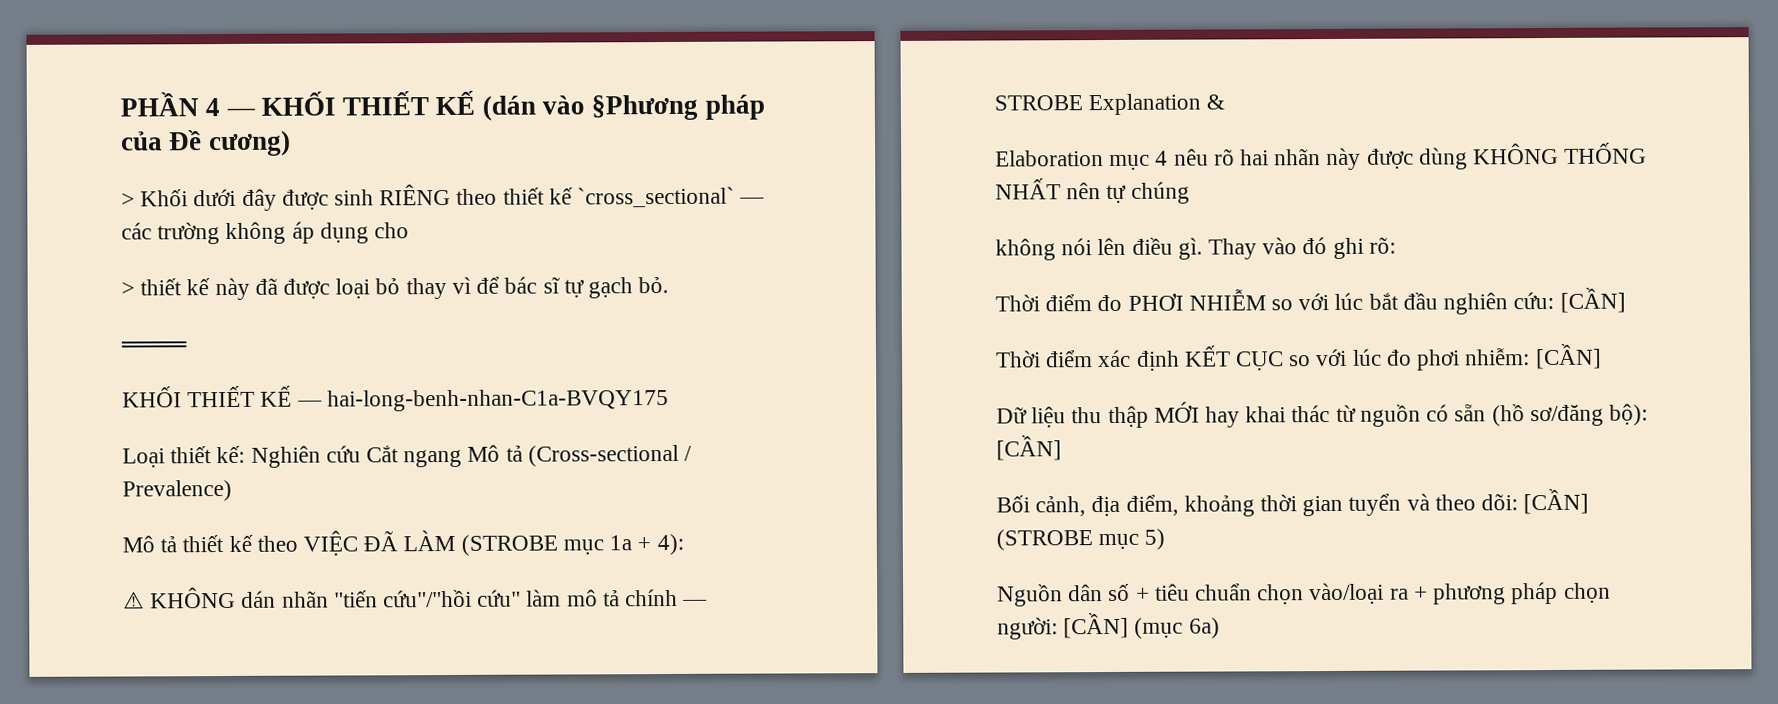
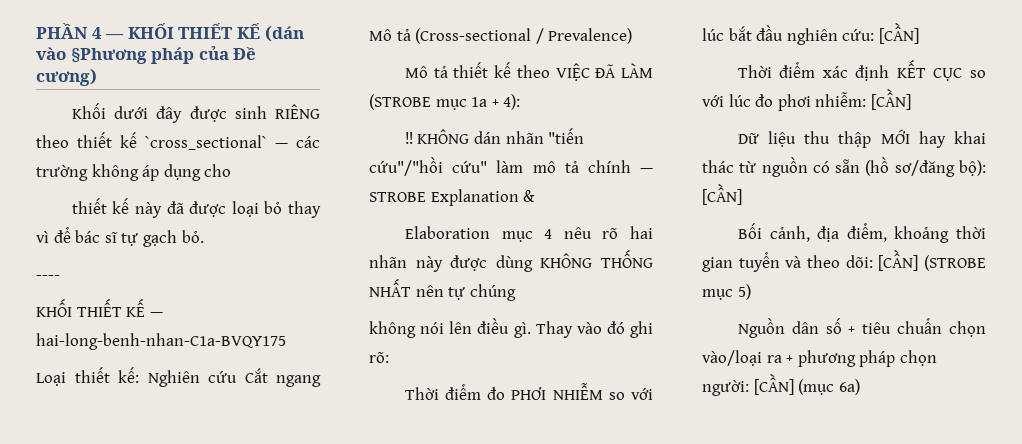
- > Khối dưới đây được sinh RIÊNG theo thiết kế `cross_sectional` — các trường không áp dụng cho
+ Khối dưới đây được sinh RIÊNG theo thiết kế `cross_sectional` — các trường không áp dụng cho
- > thiết kế này đã được loại bỏ thay vì để bác sĩ tự gạch bỏ.
+ thiết kế này đã được loại bỏ thay vì để bác sĩ tự gạch bỏ.
- ════
+ ----
- ⚠ KHÔNG dán nhãn "tiến cứu"/"hồi cứu" làm mô tả chính — STROBE Explanation &
+ ‼ KHÔNG dán nhãn "tiến cứu"/"hồi cứu" làm mô tả chính — STROBE Explanation &

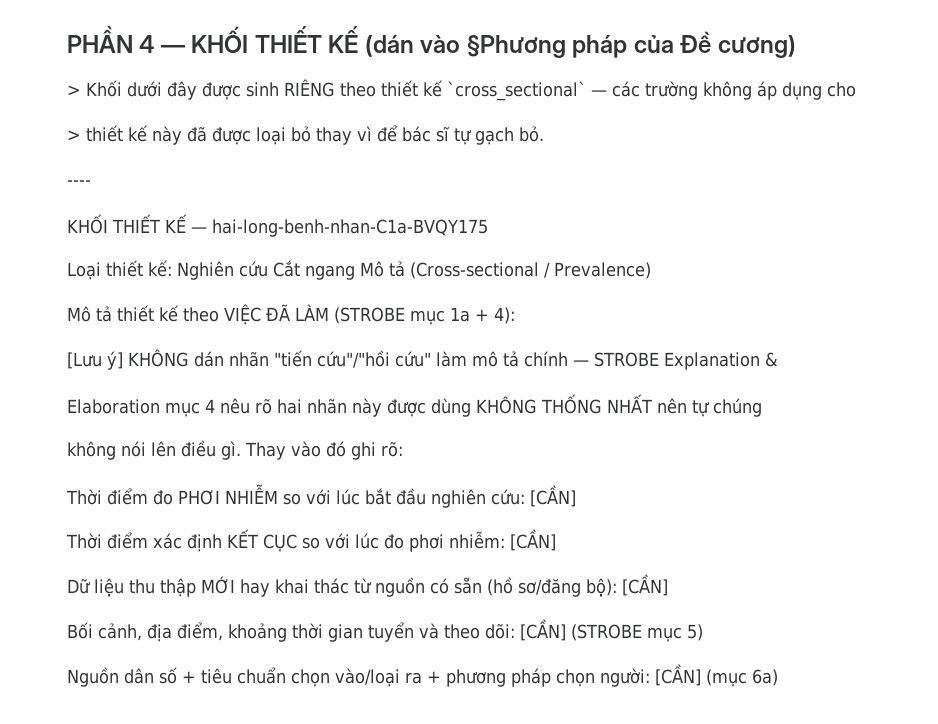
- Khối dưới đây được sinh RIÊNG theo thiết kế `cross_sectional` — các trường không áp dụng cho
+ > Khối dưới đây được sinh RIÊNG theo thiết kế `cross_sectional` — các trường không áp dụng cho
- thiết kế này đã được loại bỏ thay vì để bác sĩ tự gạch bỏ.
+ > thiết kế này đã được loại bỏ thay vì để bác sĩ tự gạch bỏ.
- ‼ KHÔNG dán nhãn "tiến cứu"/"hồi cứu" làm mô tả chính — STROBE Explanation &
+ [Lưu ý] KHÔNG dán nhãn "tiến cứu"/"hồi cứu" làm mô tả chính — STROBE Explanation &

